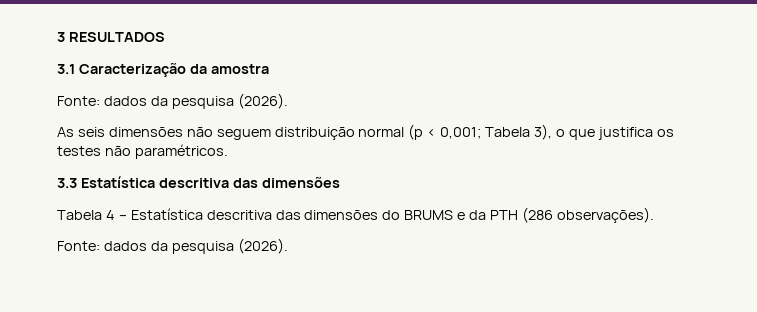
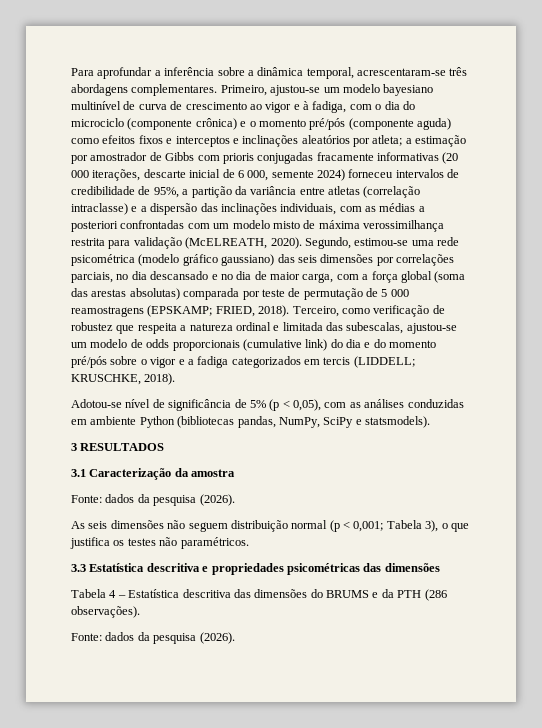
+ Para aprofundar a inferência sobre a dinâmica temporal, acrescentaram-se três abordagens complementares. Primeiro, ajustou-se um modelo bayesiano multinível de curva de crescimento ao vigor e à fadiga, com o dia do microciclo (componente crônica) e o momento pré/pós (componente aguda) como efeitos fixos e interceptos e inclinações aleatórios por atleta; a estimação por amostrador de Gibbs com prioris conjugadas fracamente informativas (20 000 iterações, descarte inicial de 6 000, semente 2024) forneceu intervalos de credibilidade de 95%, a partição da variância entre atletas (correlação intraclasse) e a dispersão das inclinações individuais, com as médias a posteriori confrontadas com um modelo misto de máxima verossimilhança restrita para validação (McELREATH, 2020). Segundo, estimou-se uma rede psicométrica (modelo gráfico gaussiano) das seis dimensões por correlações parciais, no dia descansado e no dia de maior carga, com a força global (soma das arestas absolutas) comparada por teste de permutação de 5 000 reamostragens (EPSKAMP; FRIED, 2018). Terceiro, como verificação de robustez que respeita a natureza ordinal e limitada das subescalas, ajustou-se um modelo de odds proporcionais (cumulative link) do dia e do momento pré/pós sobre o vigor e a fadiga categorizados em tercis (LIDDELL; KRUSCHKE, 2018).
+ Adotou-se nível de significância de 5% (p < 0,05), com as análises conduzidas em ambiente Python (bibliotecas pandas, NumPy, SciPy e statsmodels).
- 3.3 Estatística descritiva das dimensões
+ 3.3 Estatística descritiva e propriedades psicométricas das dimensões

